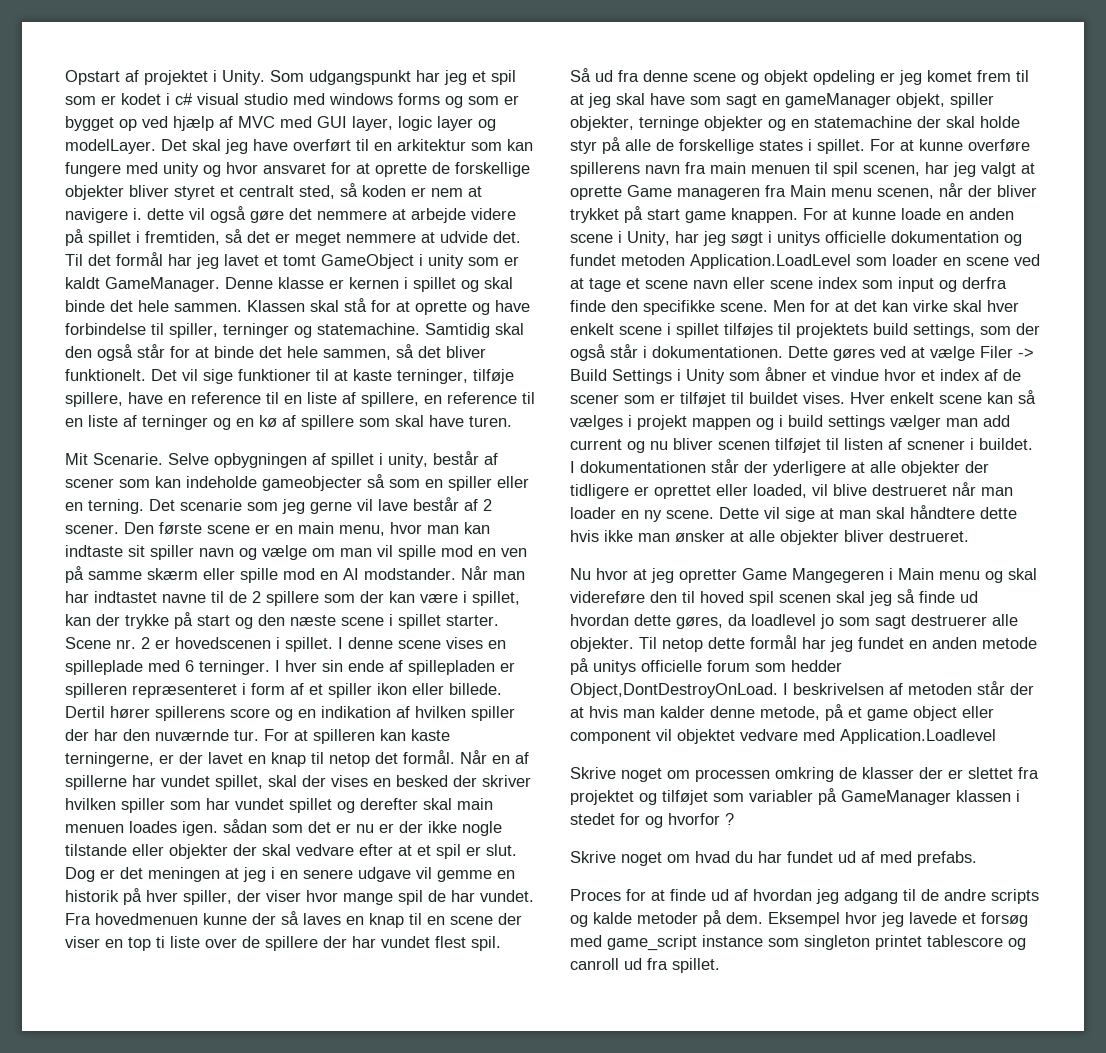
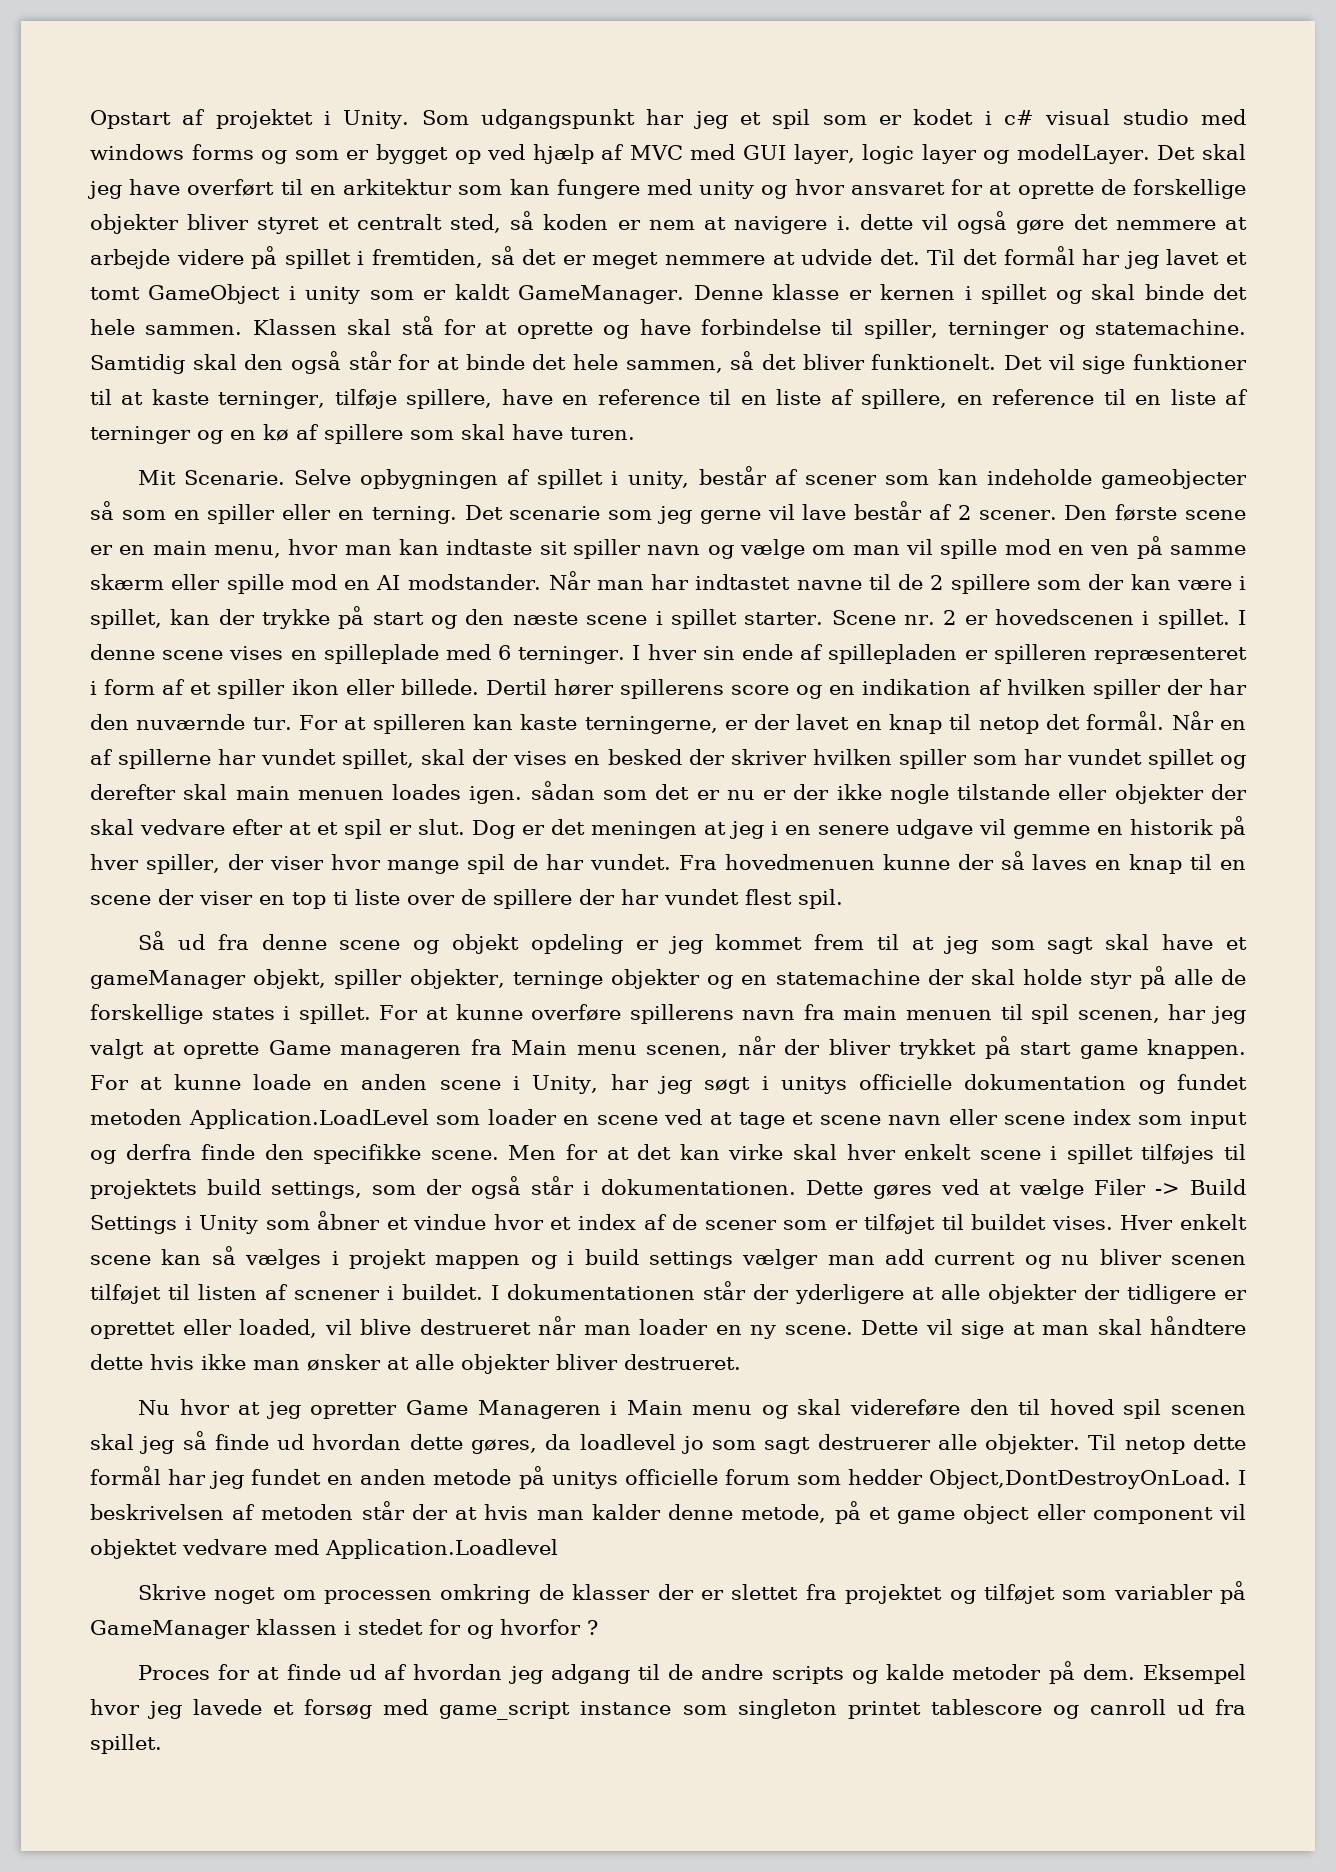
- Så ud fra denne scene og objekt opdeling er jeg komet frem til at jeg skal have som sagt en gameManager objekt, spiller objekter, terninge objekter og en statemachine der skal holde styr på alle de forskellige states i spillet.
+ Så ud fra denne scene og objekt opdeling er jeg kommet frem til at jeg som sagt skal have et gameManager objekt, spiller objekter, terninge objekter og en statemachine der skal holde styr på alle de forskellige states i spillet.
- Nu hvor at jeg opretter Game Mangegeren i Main menu og skal videreføre den til hoved spil scenen skal jeg så finde ud hvordan dette gøres, da loadlevel jo som sagt destruerer alle objekter.
+ Nu hvor at jeg opretter Game Manageren i Main menu og skal videreføre den til hoved spil scenen skal jeg så finde ud hvordan dette gøres, da loadlevel jo som sagt destruerer alle objekter.
- Skrive noget om hvad du har fundet ud af med prefabs.

